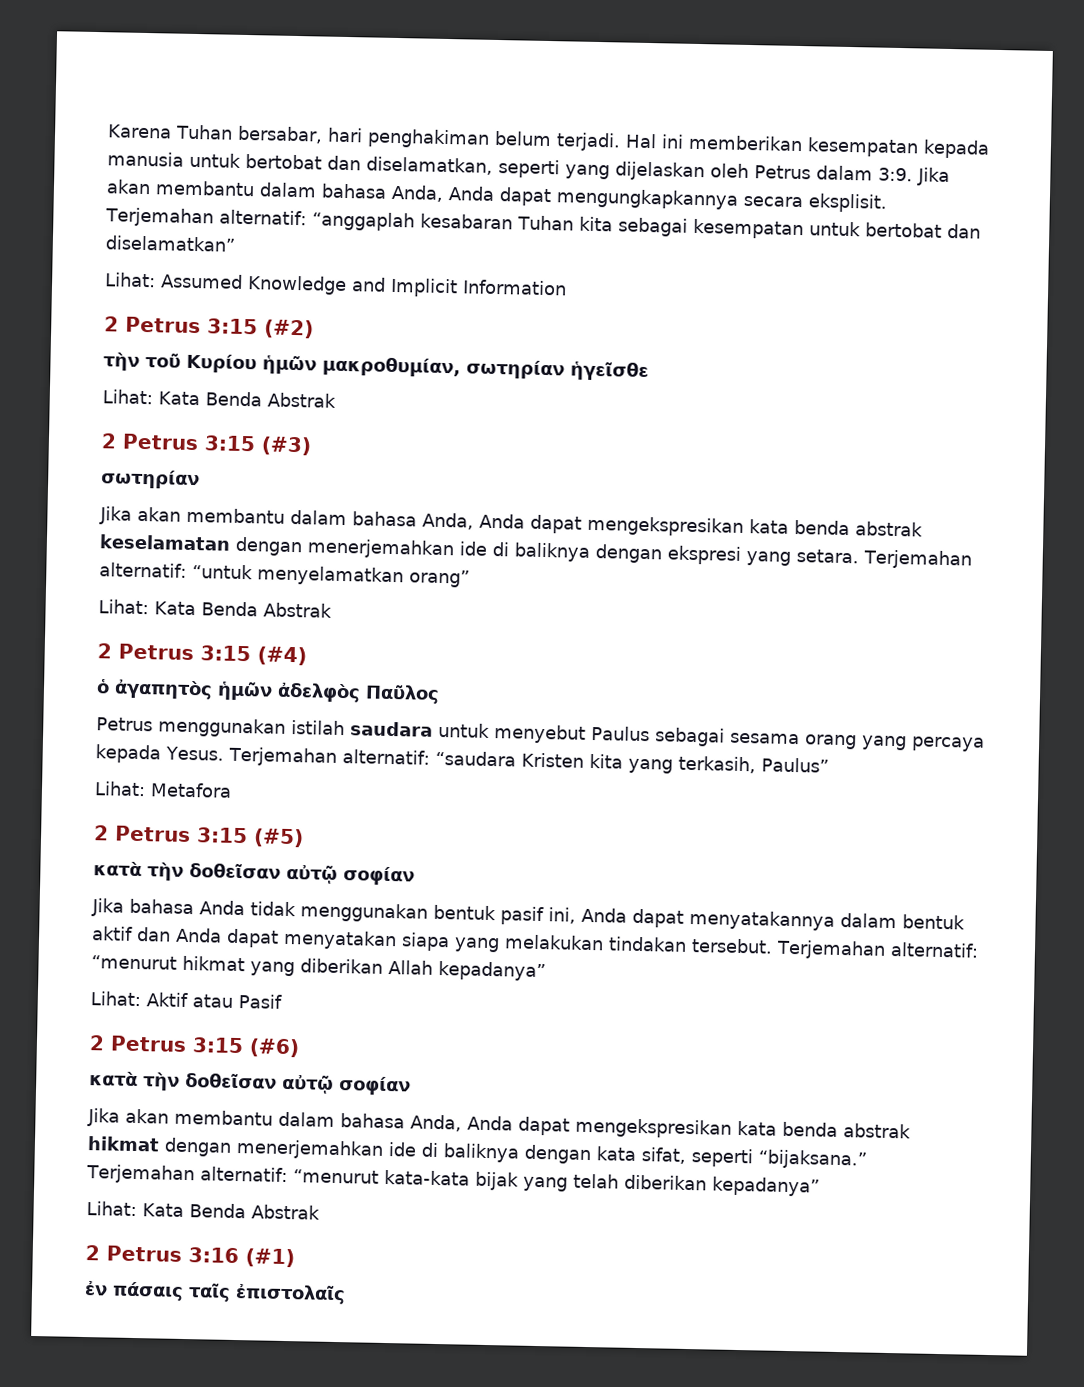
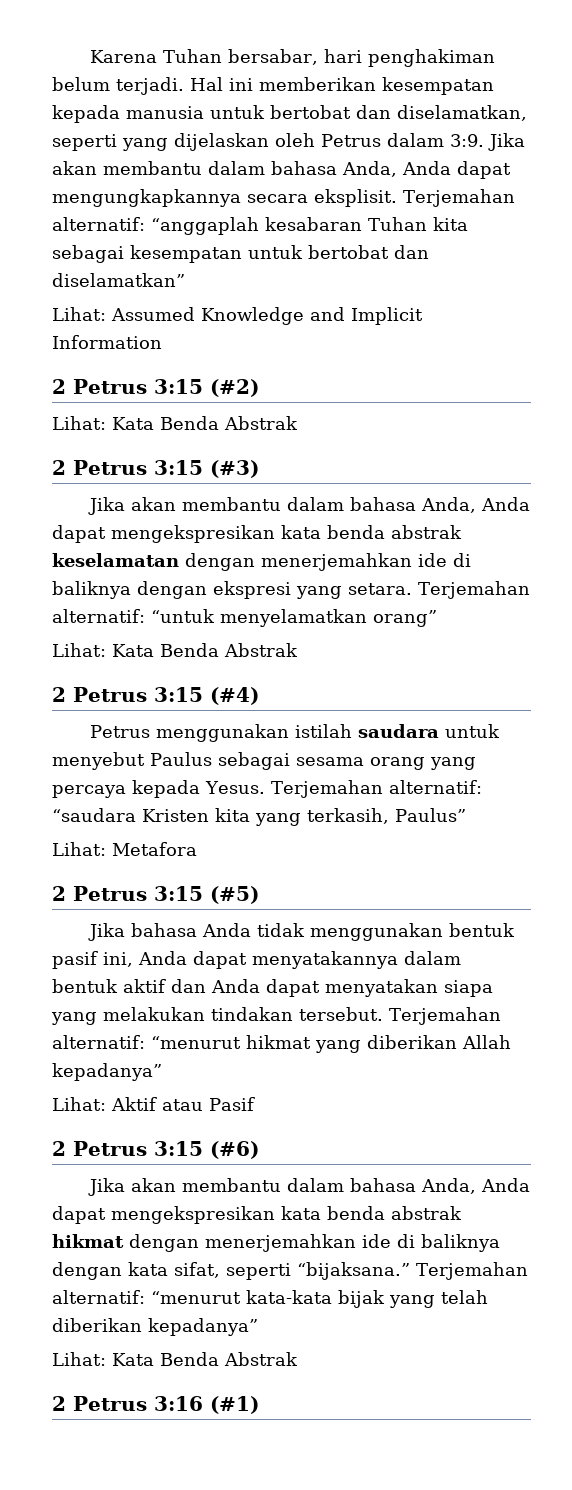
- τὴν τοῦ Κυρίου ἡμῶν μακροθυμίαν, σωτηρίαν ἡγεῖσθε
  2 Petrus 3:15 (#3)
- σωτηρίαν
- ὁ ἀγαπητὸς ἡμῶν ἀδελφὸς Παῦλος
  2 Petrus 3:15 (#5)
- κατὰ τὴν δοθεῖσαν αὐτῷ σοφίαν
  2 Petrus 3:15 (#6)
- κατὰ τὴν δοθεῖσαν αὐτῷ σοφίαν
- ἐν πάσαις ταῖς ἐπιστολαῖς

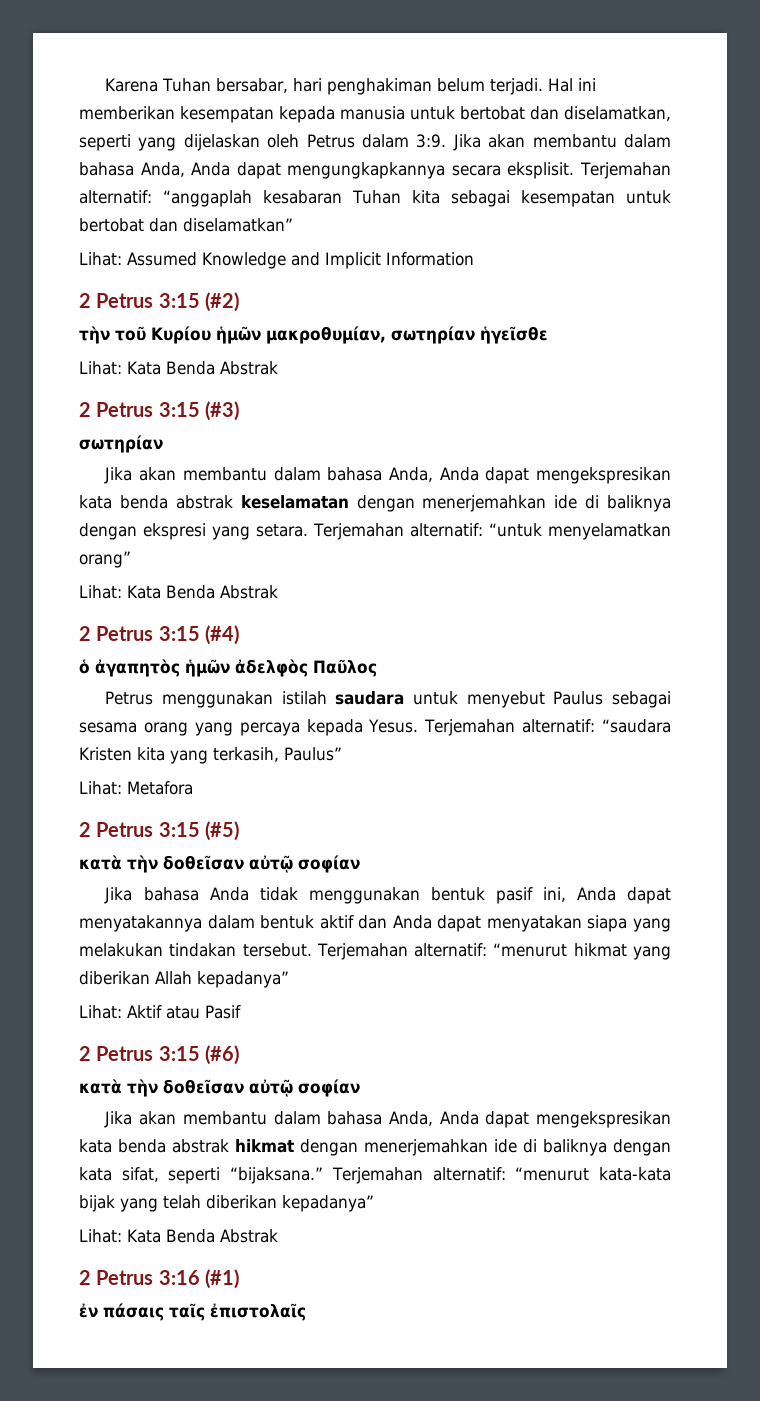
+ τὴν τοῦ Κυρίου ἡμῶν μακροθυμίαν, σωτηρίαν ἡγεῖσθε
  2 Petrus 3:15 (#3)
+ σωτηρίαν
+ ὁ ἀγαπητὸς ἡμῶν ἀδελφὸς Παῦλος
  2 Petrus 3:15 (#5)
+ κατὰ τὴν δοθεῖσαν αὐτῷ σοφίαν
  2 Petrus 3:15 (#6)
+ κατὰ τὴν δοθεῖσαν αὐτῷ σοφίαν
+ ἐν πάσαις ταῖς ἐπιστολαῖς

